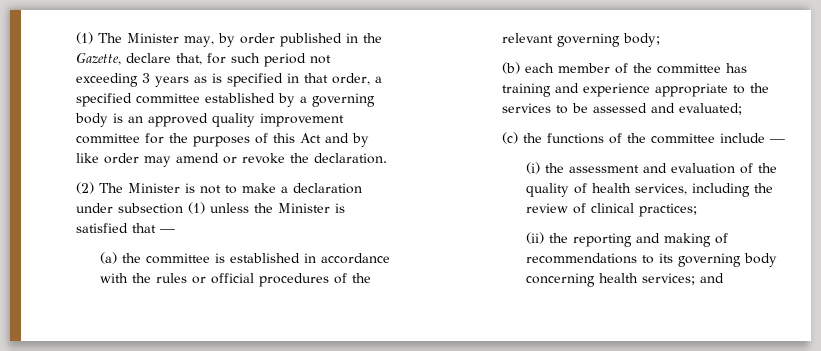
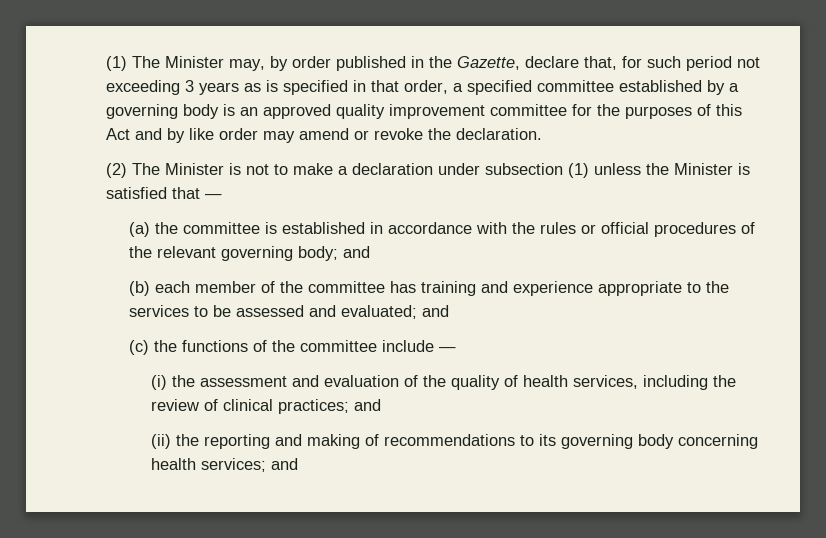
- (a) the committee is established in accordance with the rules or official procedures of the relevant governing body;
+ (a) the committee is established in accordance with the rules or official procedures of the relevant governing body; and
- (b) each member of the committee has training and experience appropriate to the services to be assessed and evaluated;
+ (b) each member of the committee has training and experience appropriate to the services to be assessed and evaluated; and
- (i) the assessment and evaluation of the quality of health services, including the review of clinical practices;
+ (i) the assessment and evaluation of the quality of health services, including the review of clinical practices; and

